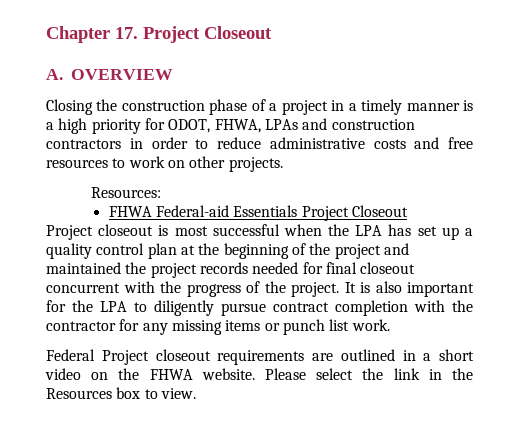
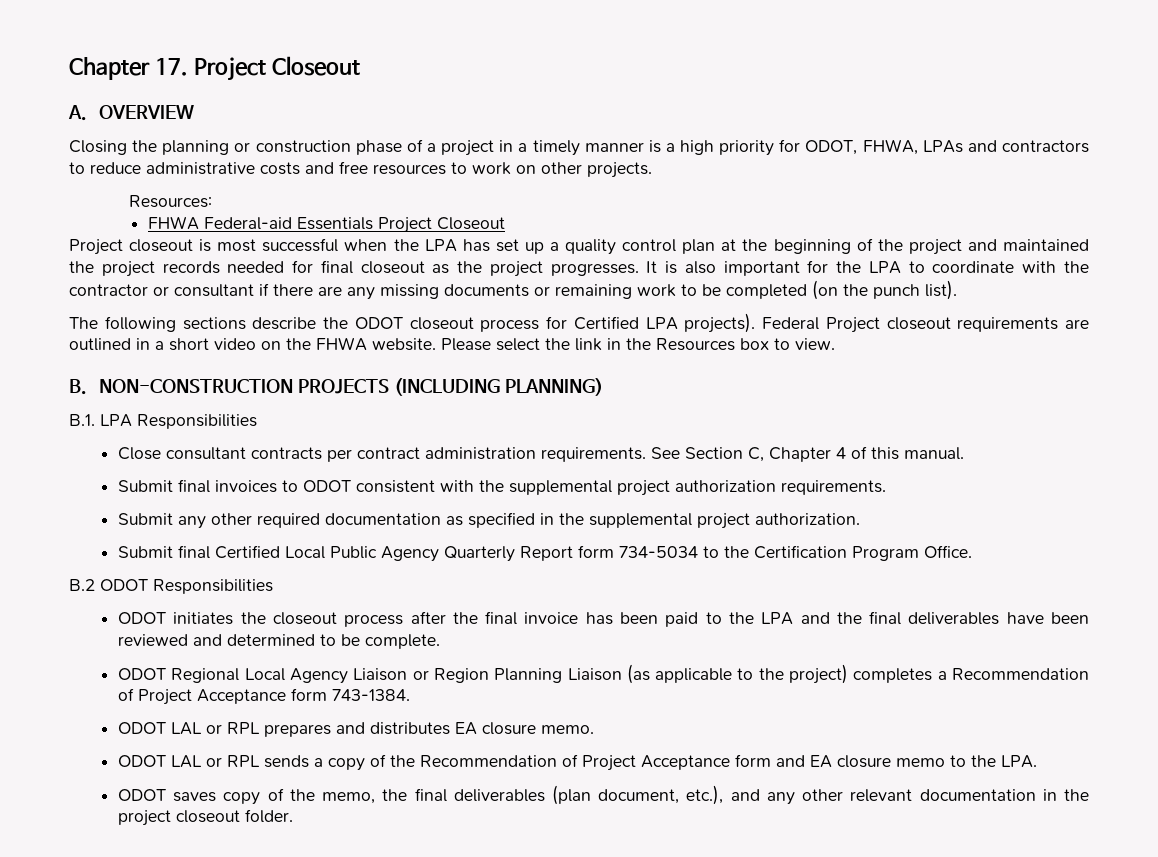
- Closing the construction phase of a project in a timely manner is a high priority for ODOT, FHWA, LPAs and construction contractors in order to reduce administrative costs and free resources to work on other projects.
+ Closing the planning or construction phase of a project in a timely manner is a high priority for ODOT, FHWA, LPAs and contractors to reduce administrative costs and free resources to work on other projects.
- Project closeout is most successful when the LPA has set up a quality control plan at the beginning of the project and maintained the project records needed for final closeout concurrent with the progress of the project.
+ Project closeout is most successful when the LPA has set up a quality control plan at the beginning of the project and maintained the project records needed for final closeout as the project progresses.
- It is also important for the LPA to diligently pursue contract completion with the contractor for any missing items or punch list work.
- Federal Project closeout requirements are outlined in a short video on the FHWA website.
+ It is also important for the LPA to coordinate with the contractor or consultant if there are any missing documents or remaining work to be completed (on the punch list).
+ The following sections describe the ODOT closeout process for Certified LPA projects). Federal Project closeout requirements are outlined in a short video on the FHWA website.
+ B. NON-CONSTRUCTION PROJECTS (INCLUDING PLANNING)
+ B.1. LPA Responsibilities
+ Close consultant contracts per contract administration requirements. See Section C, Chapter 4 of this manual.
+ Submit final invoices to ODOT consistent with the supplemental project authorization requirements.
+ Submit any other required documentation as specified in the supplemental project authorization.
+ Submit final Certified Local Public Agency Quarterly Report form 734-5034 to the Certification Program Office.
+ B.2 ODOT Responsibilities
+ ODOT initiates the closeout process after the final invoice has been paid to the LPA and the final deliverables have been reviewed and determined to be complete.
+ ODOT Regional Local Agency Liaison or Region Planning Liaison (as applicable to the project) completes a Recommendation of Project Acceptance form 743-1384.
+ ODOT LAL or RPL prepares and distributes EA closure memo.
+ ODOT LAL or RPL sends a copy of the Recommendation of Project Acceptance form and EA closure memo to the LPA.
+ ODOT saves copy of the memo, the final deliverables (plan document, etc.), and any other relevant documentation in the project closeout folder.

